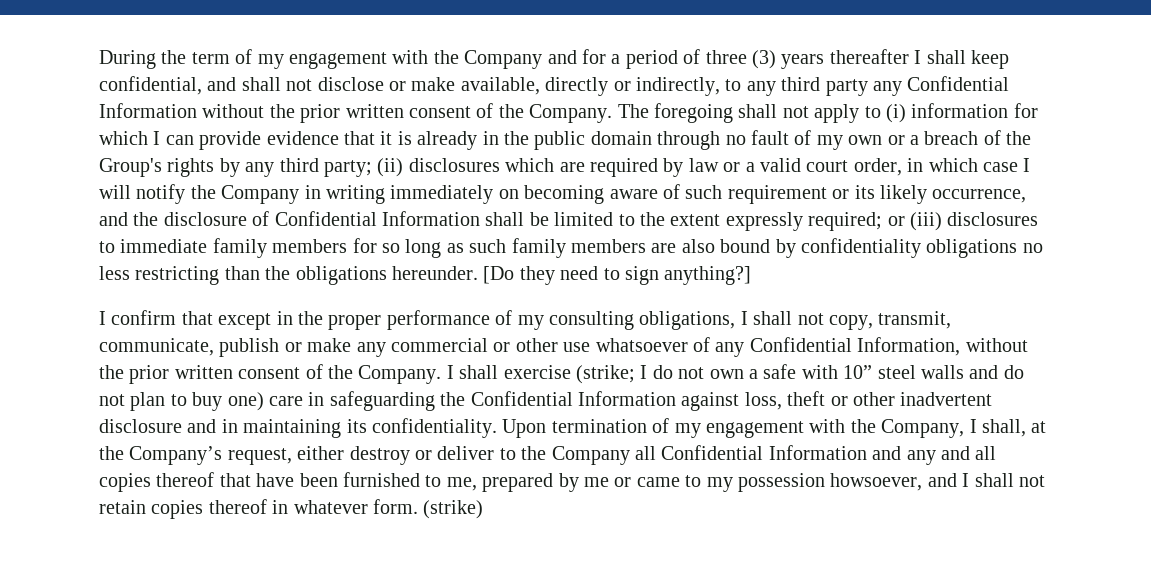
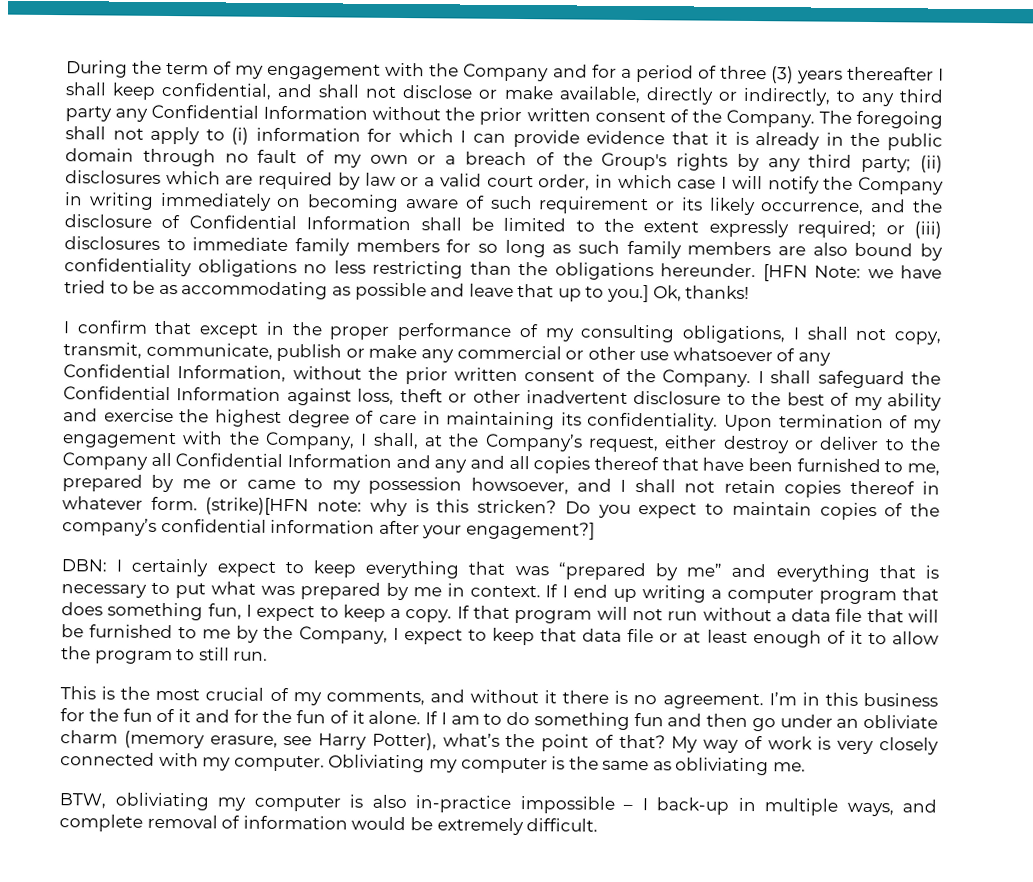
- [Do they need to sign anything?]
+ [HFN Note: we have tried to be as accommodating as possible and leave that up to you.] Ok, thanks!
- I shall exercise (strike; I do not own a safe with 10” steel walls and do not plan to buy one) care in safeguarding the Confidential Information against loss, theft or other inadvertent disclosure and in maintaining its confidentiality.
+ I shall safeguard the Confidential Information against loss, theft or other inadvertent disclosure to the best of my ability and exercise the highest degree of care in maintaining its confidentiality.
- (strike)
+ (strike)[HFN note: why is this stricken? Do you expect to maintain copies of the company’s confidential information after your engagement?]
+ DBN: I certainly expect to keep everything that was “prepared by me” and everything that is necessary to put what was prepared by me in context. If I end up writing a computer program that does something fun, I expect to keep a copy. If that program will not run without a data file that will be furnished to me by the Company, I expect to keep that data file or at least enough of it to allow the program to still run.
+ This is the most crucial of my comments, and without it there is no agreement. I’m in this business for the fun of it and for the fun of it alone. If I am to do something fun and then go under an obliviate charm (memory erasure, see Harry Potter), what’s the point of that? My way of work is very closely connected with my computer. Obliviating my computer is the same as obliviating me.
+ BTW, obliviating my computer is also in-practice impossible – I back-up in multiple ways, and complete removal of information would be extremely difficult.

